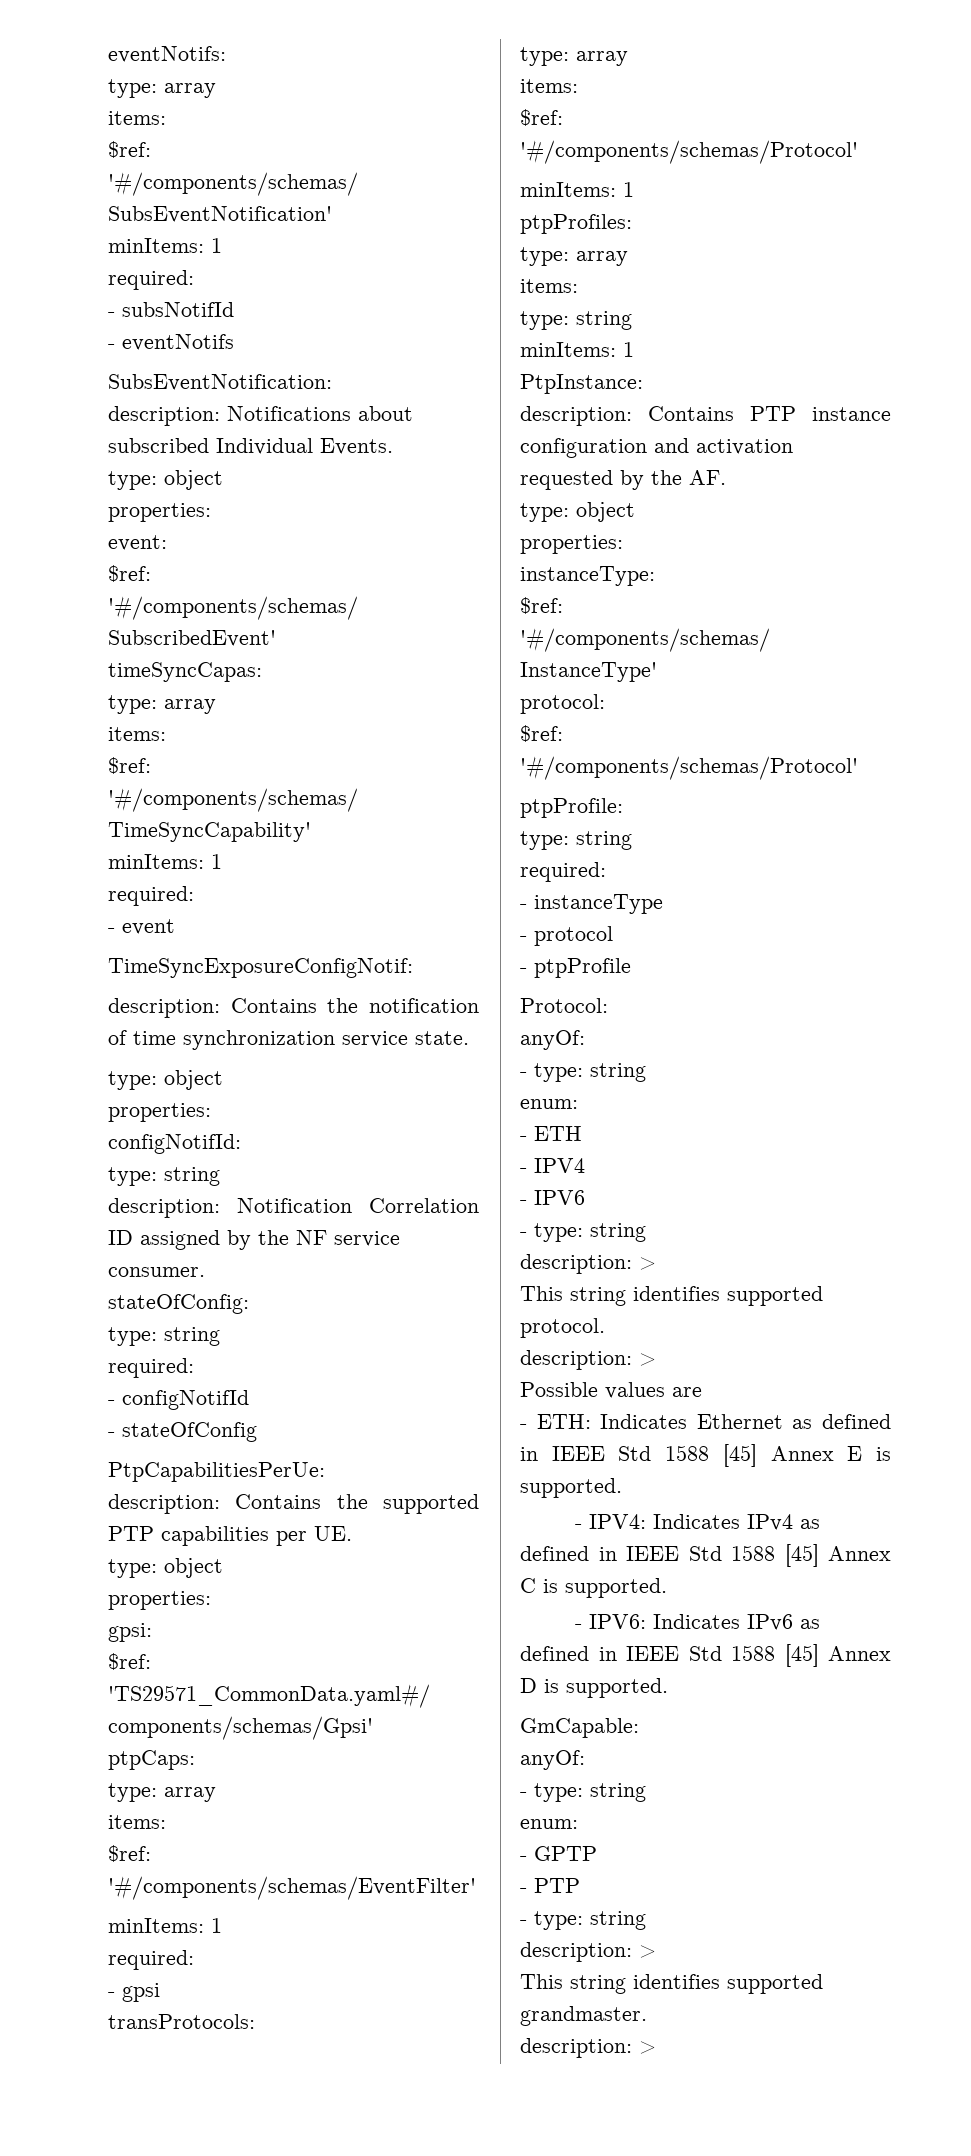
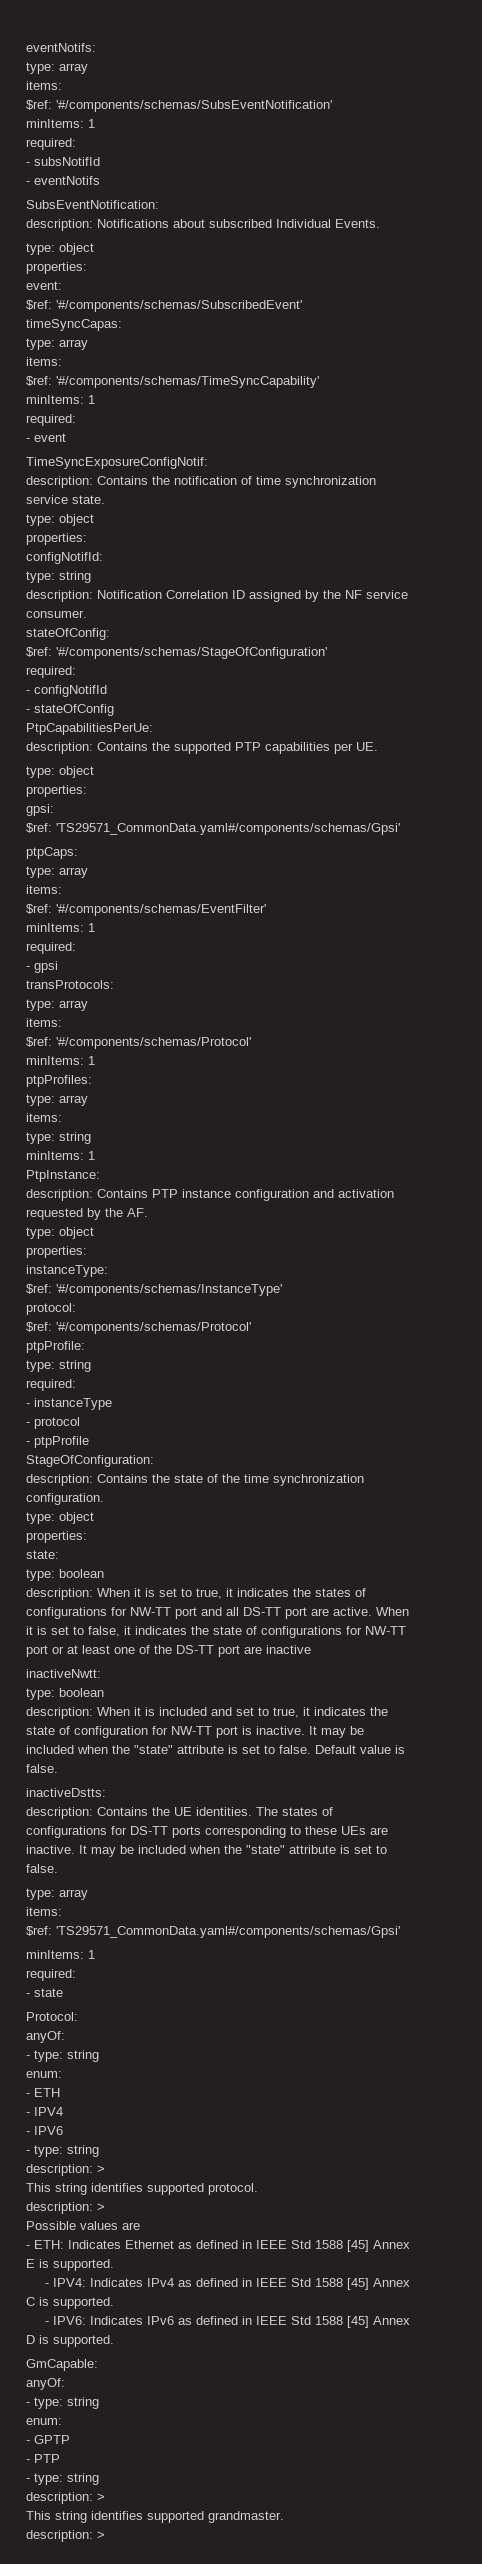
  stateOfConfig:
- type: string
+ $ref: '#/components/schemas/StageOfConfiguration'
+ StageOfConfiguration:
+ description: Contains the state of the time synchronization configuration.
+ type: object
+ properties:
+ state:
+ type: boolean
+ description: When it is set to true, it indicates the states of configurations for NW-TT port and all DS-TT port are active. When it is set to false, it indicates the state of configurations for NW-TT port or at least one of the DS-TT port are inactive
+ inactiveNwtt:
+ type: boolean
+ description: When it is included and set to true, it indicates the state of configuration for NW-TT port is inactive. It may be included when the "state" attribute is set to false. Default value is false.
+ inactiveDstts:
+ description: Contains the UE identities. The states of configurations for DS-TT ports corresponding to these UEs are inactive. It may be included when the "state" attribute is set to false.
+ type: array
+ items:
+ $ref: 'TS29571_CommonData.yaml#/components/schemas/Gpsi'
+ minItems: 1
+ required:
+ - state

